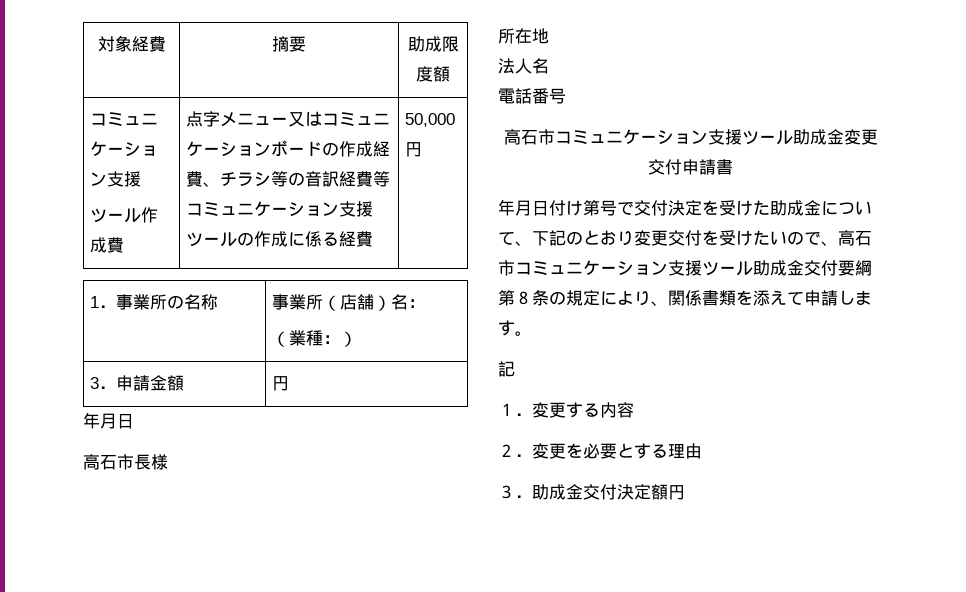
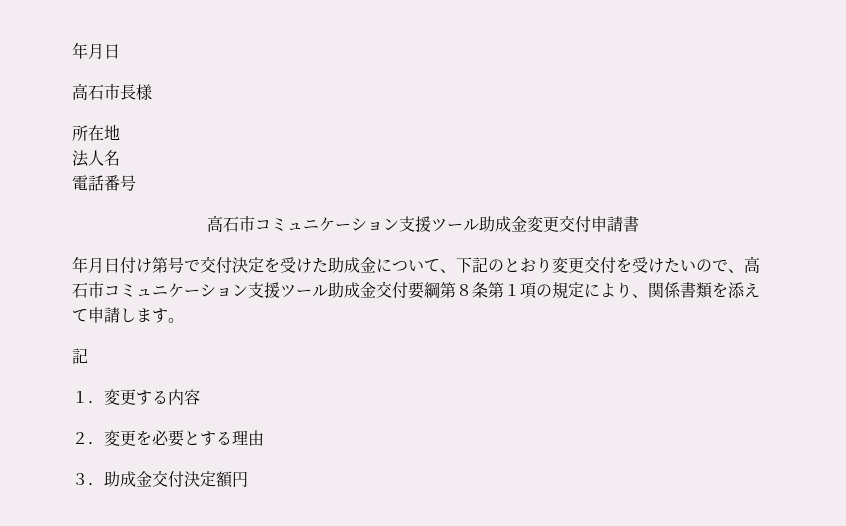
- 対象経費 | 摘要 | 助成限度額
- コミュニケーション支援
- ツール作成費 | 点字メニュー又はコミュニケーションボードの作成経費、チラシ等の音訳経費等コミュニケーション支援ツールの作成に係る経費 | 50,000円
- 1．事業所の名称 | 事業所（店舗）名：
- （業種：）
- 3．申請金額 | 円
- 年月日付け第号で交付決定を受けた助成金について、下記のとおり変更交付を受けたいので、高石市コミュニケーション支援ツール助成金交付要綱第８条の規定により、関係書類を添えて申請します。
+ 年月日付け第号で交付決定を受けた助成金について、下記のとおり変更交付を受けたいので、高石市コミュニケーション支援ツール助成金交付要綱第８条第１項の規定により、関係書類を添えて申請します。

